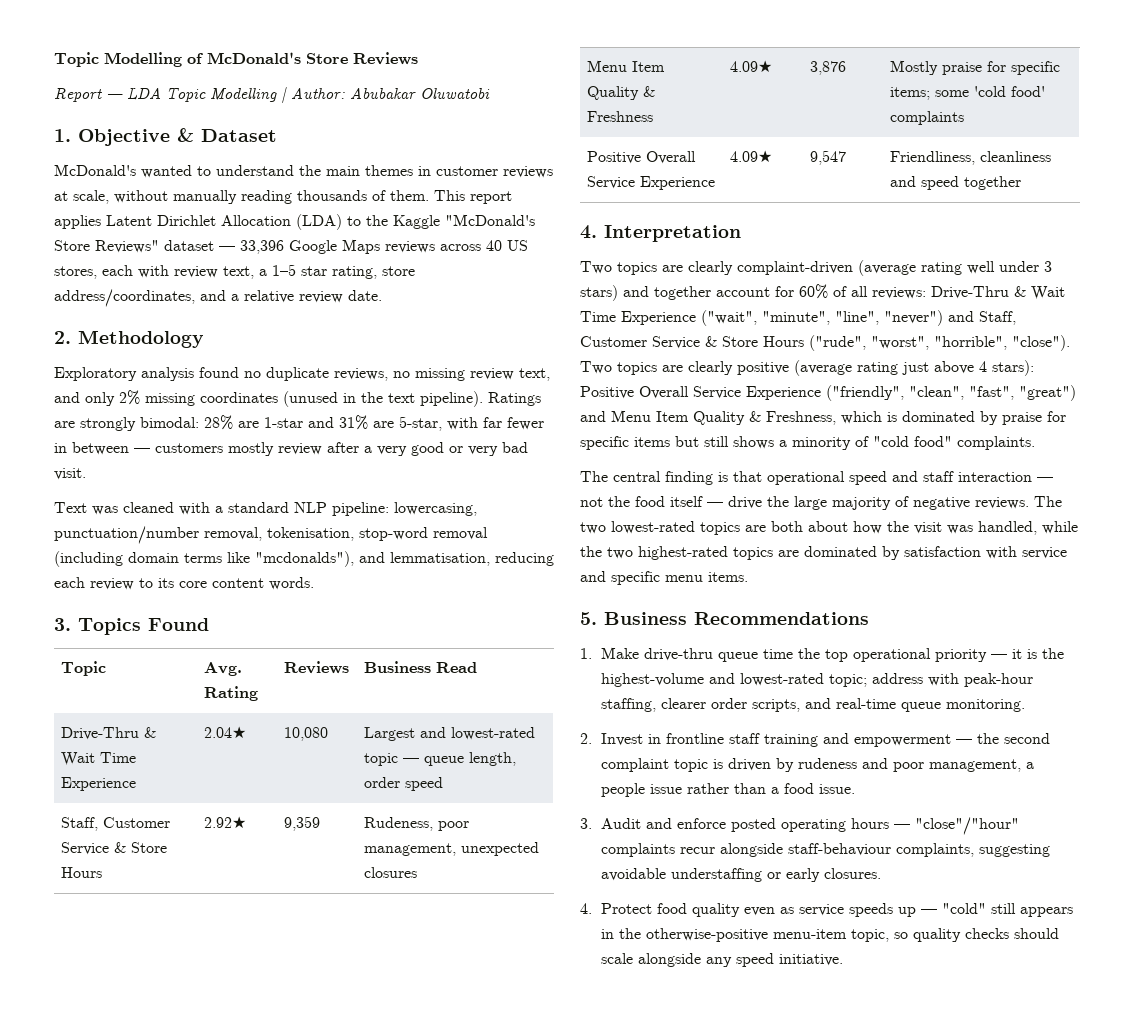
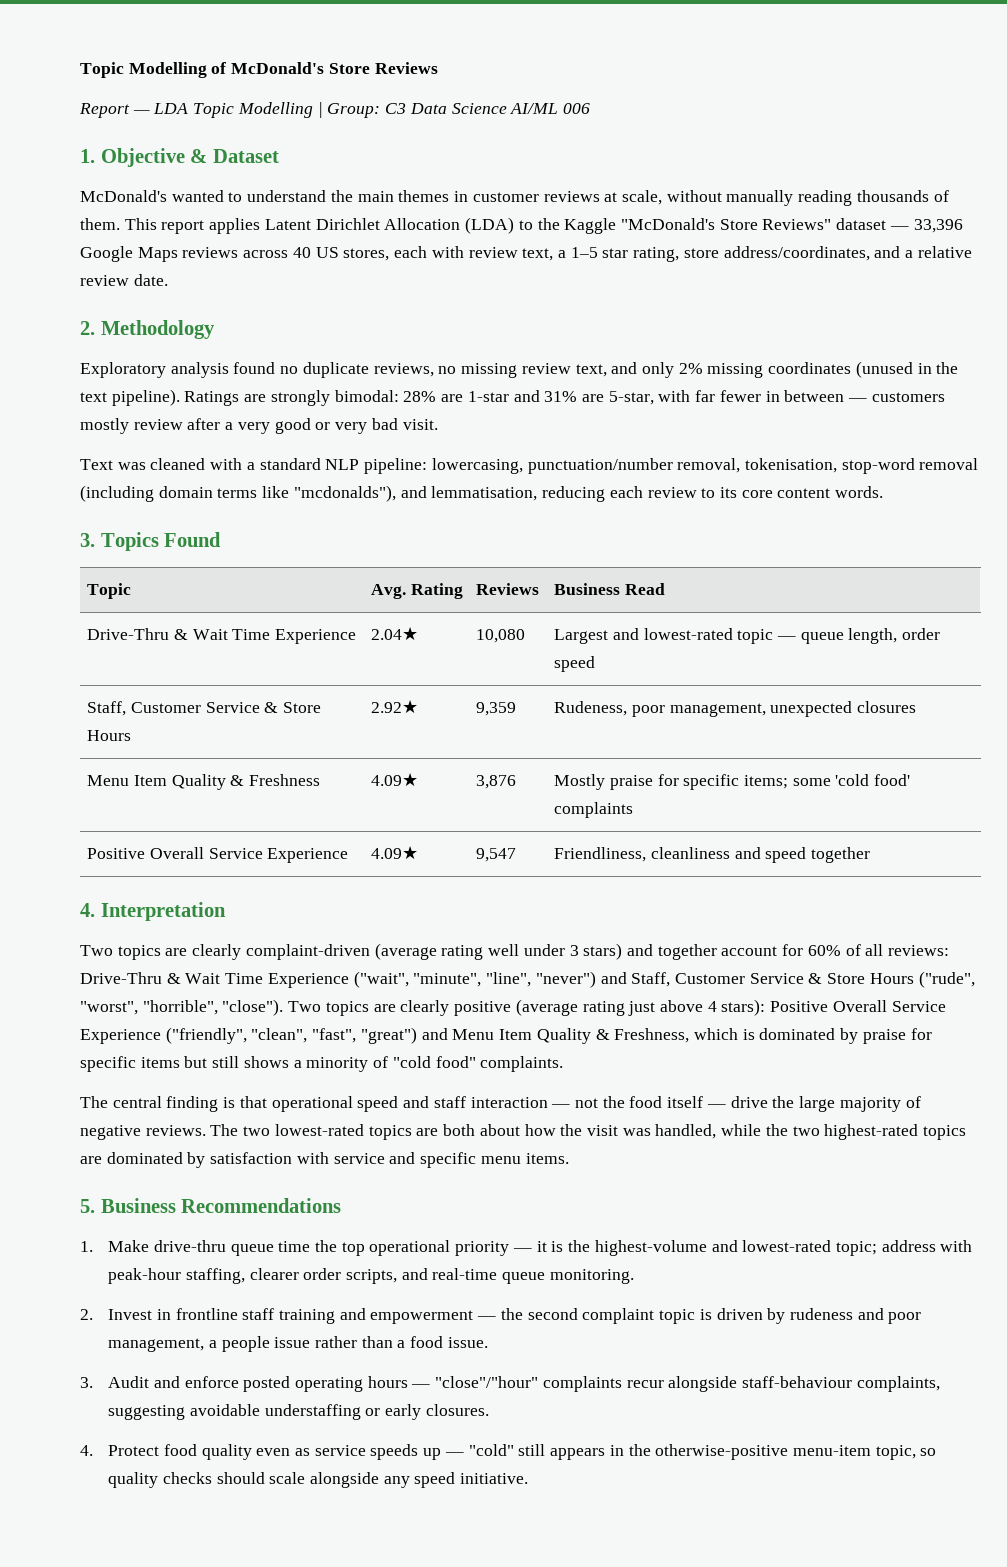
- Report — LDA Topic Modelling | Author: Abubakar Oluwatobi
+ Report — LDA Topic Modelling | Group: C3 Data Science AI/ML 006

